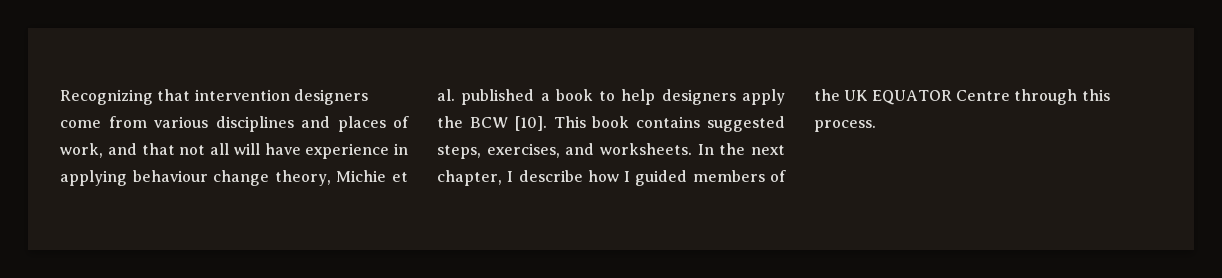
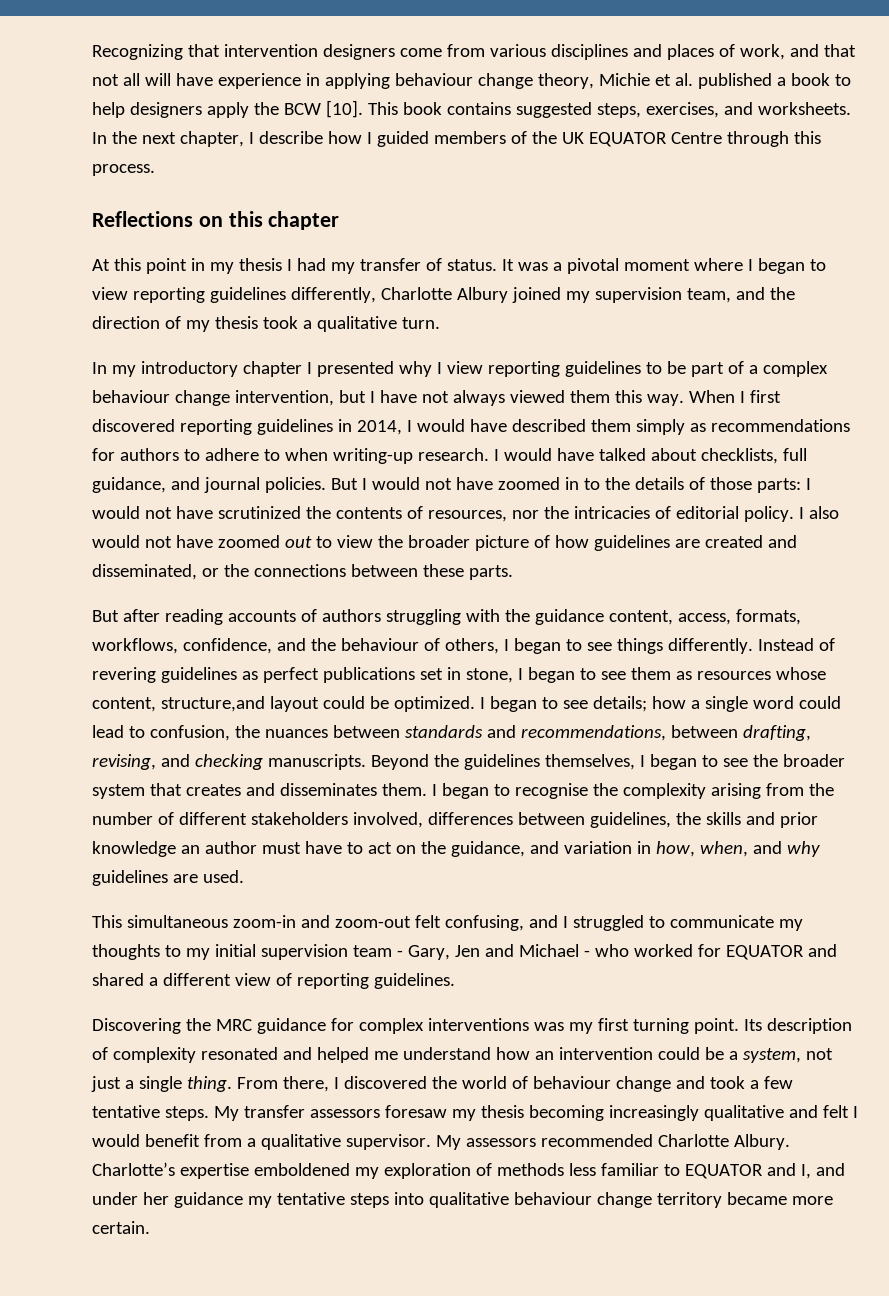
+ Reflections on this chapter
+ At this point in my thesis I had my transfer of status. It was a pivotal moment where I began to view reporting guidelines differently, Charlotte Albury joined my supervision team, and the direction of my thesis took a qualitative turn.
+ In my introductory chapter I presented why I view reporting guidelines to be part of a complex behaviour change intervention, but I have not always viewed them this way. When I first discovered reporting guidelines in 2014, I would have described them simply as recommendations for authors to adhere to when writing-up research. I would have talked about checklists, full guidance, and journal policies. But I would not have zoomed in to the details of those parts: I would not have scrutinized the contents of resources, nor the intricacies of editorial policy. I also would not have zoomed out to view the broader picture of how guidelines are created and disseminated, or the connections between these parts.
+ But after reading accounts of authors struggling with the guidance content, access, formats, workflows, confidence, and the behaviour of others, I began to see things differently. Instead of revering guidelines as perfect publications set in stone, I began to see them as resources whose content, structure,and layout could be optimized. I began to see details; how a single word could lead to confusion, the nuances between standards and recommendations, between drafting, revising, and checking manuscripts. Beyond the guidelines themselves, I began to see the broader system that creates and disseminates them. I began to recognise the complexity arising from the number of different stakeholders involved, differences between guidelines, the skills and prior knowledge an author must have to act on the guidance, and variation in how, when, and why guidelines are used.
+ This simultaneous zoom-in and zoom-out felt confusing, and I struggled to communicate my thoughts to my initial supervision team - Gary, Jen and Michael - who worked for EQUATOR and shared a different view of reporting guidelines.
+ Discovering the MRC guidance for complex interventions was my first turning point. Its description of complexity resonated and helped me understand how an intervention could be a system, not just a single thing. From there, I discovered the world of behaviour change and took a few tentative steps. My transfer assessors foresaw my thesis becoming increasingly qualitative and felt I would benefit from a qualitative supervisor. My assessors recommended Charlotte Albury. Charlotte’s expertise emboldened my exploration of methods less familiar to EQUATOR and I, and under her guidance my tentative steps into qualitative behaviour change territory became more certain.

